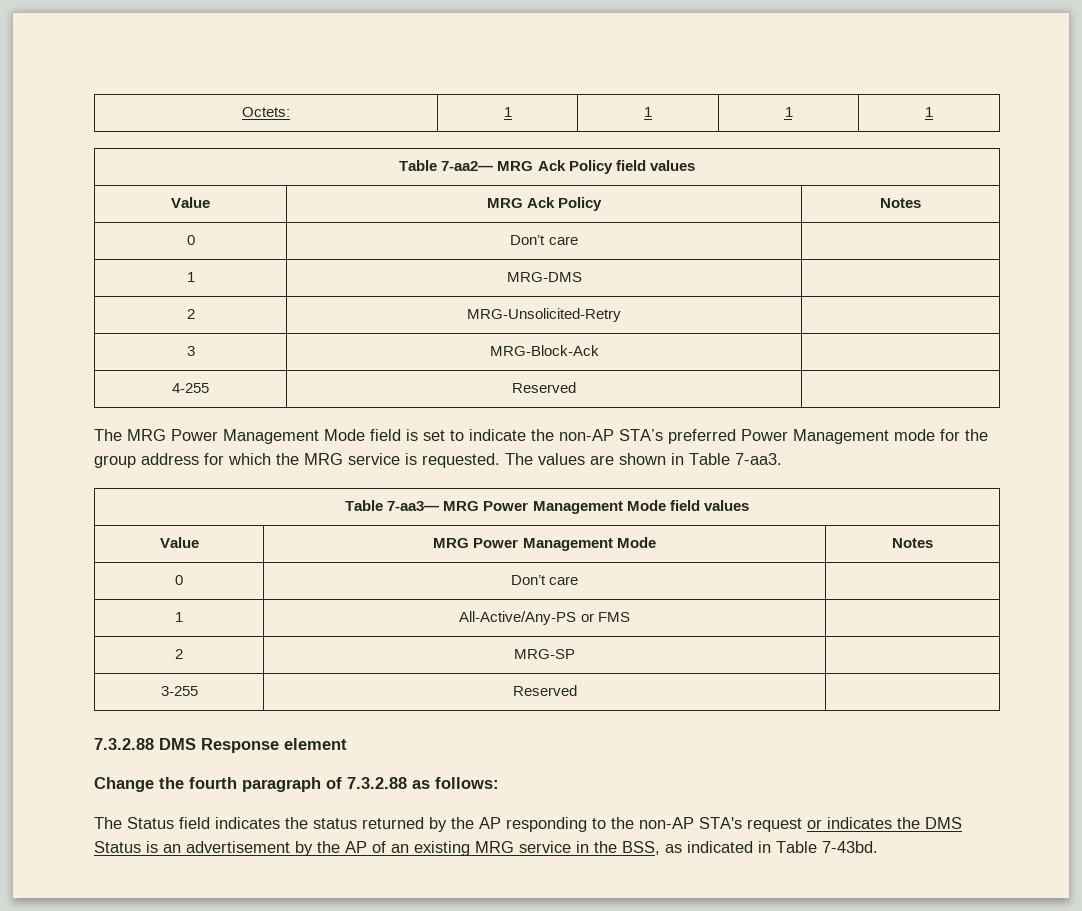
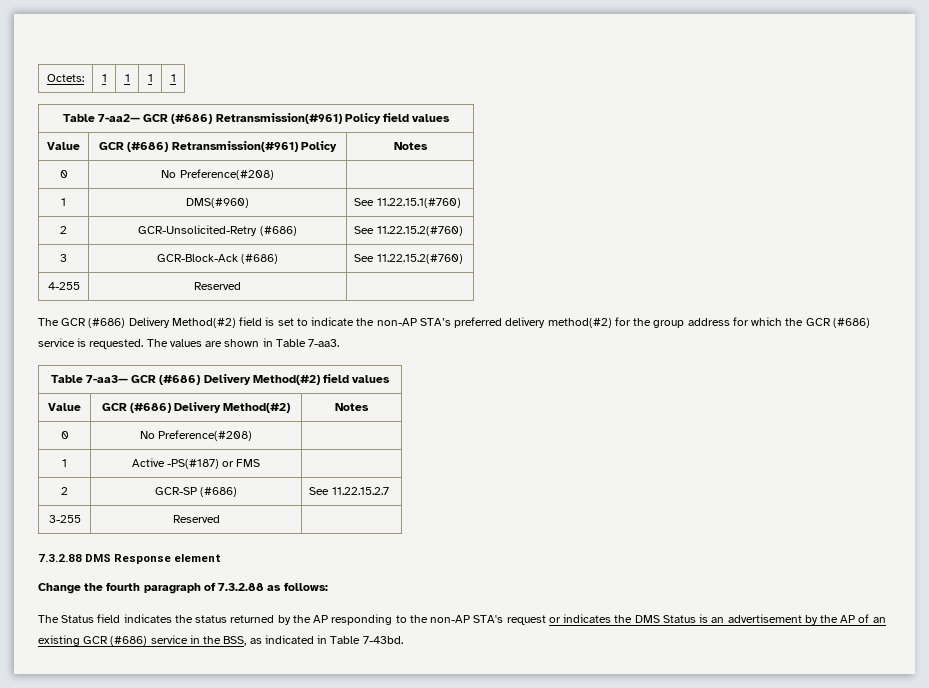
- Table 7-aa2— MRG Ack Policy field values
+ Table 7-aa2— GCR (#686) Retransmission(#961) Policy field values
- Value | MRG Ack Policy | Notes
- 0 | Don’t care |
- 1 | MRG-DMS |
- 2 | MRG-Unsolicited-Retry |
- 3 | MRG-Block-Ack |
+ Value | GCR (#686) Retransmission(#961) Policy | Notes
+ 0 | No Preference(#208) |
+ 1 | DMS(#960) | See 11.22.15.1(#760)
+ 2 | GCR-Unsolicited-Retry (#686) | See 11.22.15.2(#760)
+ 3 | GCR-Block-Ack (#686) | See 11.22.15.2(#760)
- The MRG Power Management Mode field is set to indicate the non-AP STA’s preferred Power Management mode for the group address for which the MRG service is requested.
+ The GCR (#686) Delivery Method(#2) field is set to indicate the non-AP STA’s preferred delivery method(#2) for the group address for which the GCR (#686) service is requested.
- Table 7-aa3— MRG Power Management Mode field values
- Value | MRG Power Management Mode | Notes
- 0 | Don’t care |
- 1 | All-Active/Any-PS or FMS |
+ Table 7-aa3— GCR (#686) Delivery Method(#2) field values
+ Value | GCR (#686) Delivery Method(#2) | Notes
+ 0 | No Preference(#208) |
+ 1 | Active -PS(#187) or FMS |
- 2 | MRG-SP |
+ 2 | GCR-SP (#686) | See 11.22.15.2.7
- The Status field indicates the status returned by the AP responding to the non-AP STA's request or indicates the DMS Status is an advertisement by the AP of an existing MRG service in the BSS, as indicated in Table 7-43bd.
+ The Status field indicates the status returned by the AP responding to the non-AP STA's request or indicates the DMS Status is an advertisement by the AP of an existing GCR (#686) service in the BSS, as indicated in Table 7-43bd.

